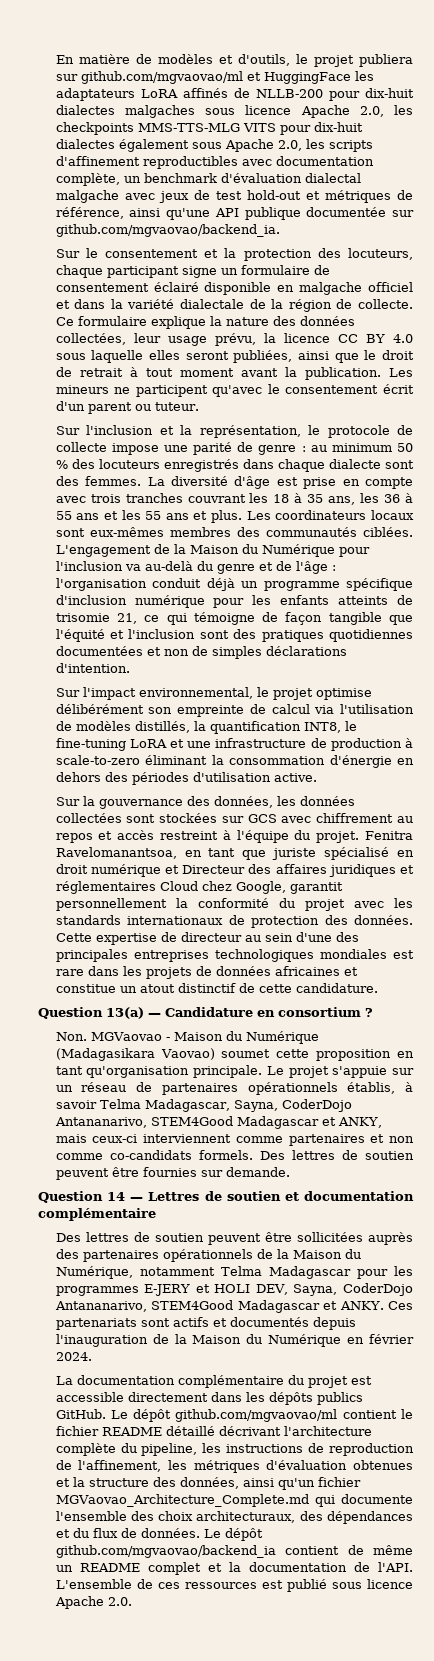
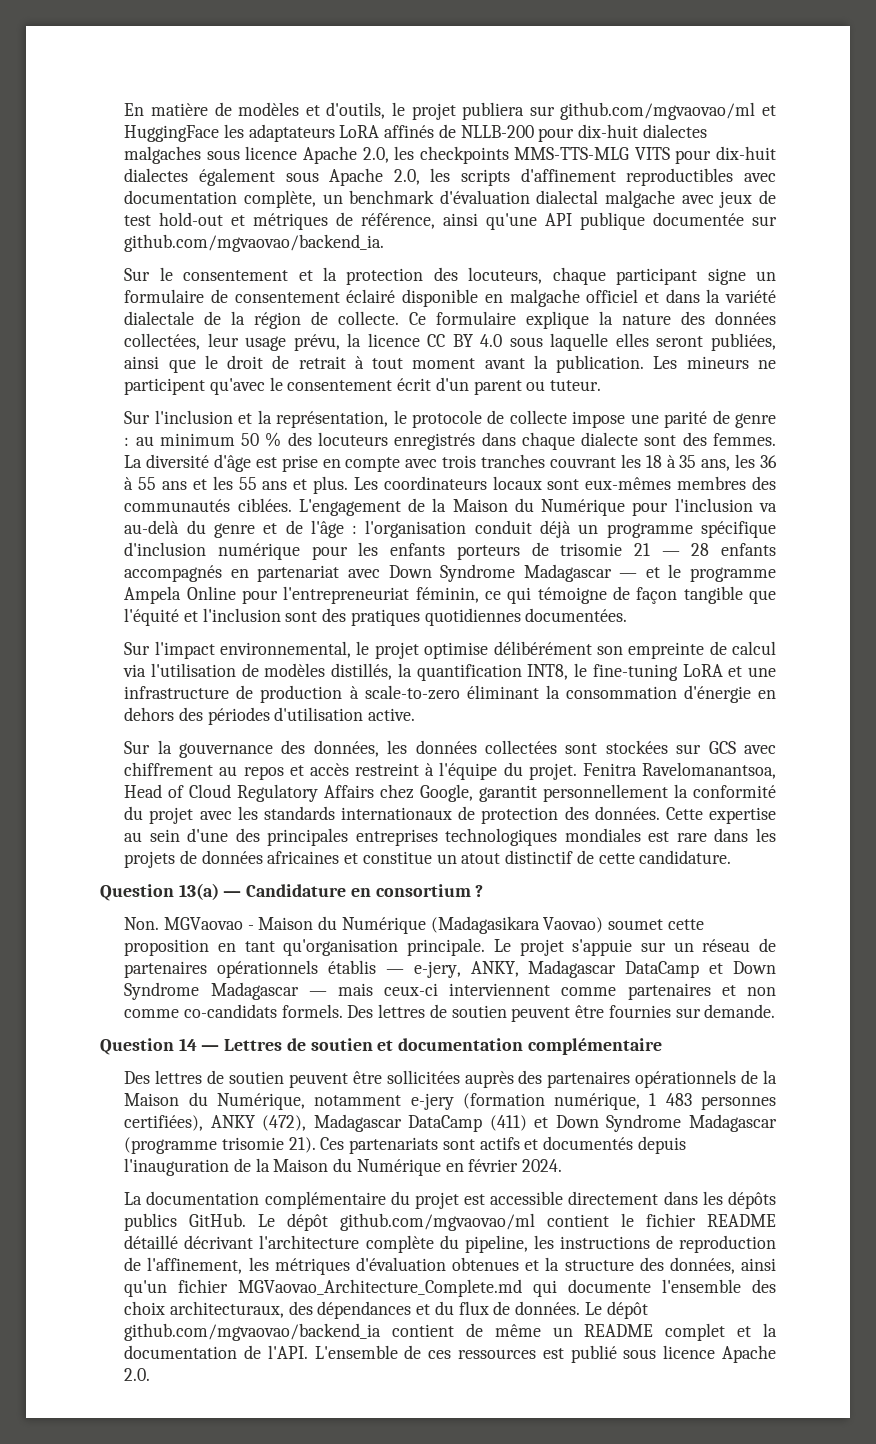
- L'engagement de la Maison du Numérique pour l'inclusion va au-delà du genre et de l'âge : l'organisation conduit déjà un programme spécifique d'inclusion numérique pour les enfants atteints de trisomie 21, ce qui témoigne de façon tangible que l'équité et l'inclusion sont des pratiques quotidiennes documentées et non de simples déclarations d'intention.
+ L'engagement de la Maison du Numérique pour l'inclusion va au-delà du genre et de l'âge : l'organisation conduit déjà un programme spécifique d'inclusion numérique pour les enfants porteurs de trisomie 21 — 28 enfants accompagnés en partenariat avec Down Syndrome Madagascar — et le programme Ampela Online pour l'entrepreneuriat féminin, ce qui témoigne de façon tangible que l'équité et l'inclusion sont des pratiques quotidiennes documentées.
- Fenitra Ravelomanantsoa, en tant que juriste spécialisé en droit numérique et Directeur des affaires juridiques et réglementaires Cloud chez Google, garantit personnellement la conformité du projet avec les standards internationaux de protection des données.
+ Fenitra Ravelomanantsoa, Head of Cloud Regulatory Affairs chez Google, garantit personnellement la conformité du projet avec les standards internationaux de protection des données.
- Cette expertise de directeur au sein d'une des principales entreprises technologiques mondiales est rare dans les projets de données africaines et constitue un atout distinctif de cette candidature.
+ Cette expertise au sein d'une des principales entreprises technologiques mondiales est rare dans les projets de données africaines et constitue un atout distinctif de cette candidature.
- Le projet s'appuie sur un réseau de partenaires opérationnels établis, à savoir Telma Madagascar, Sayna, CoderDojo Antananarivo, STEM4Good Madagascar et ANKY, mais ceux-ci interviennent comme partenaires et non comme co-candidats formels.
+ Le projet s'appuie sur un réseau de partenaires opérationnels établis — e-jery, ANKY, Madagascar DataCamp et Down Syndrome Madagascar — mais ceux-ci interviennent comme partenaires et non comme co-candidats formels.
- Des lettres de soutien peuvent être sollicitées auprès des partenaires opérationnels de la Maison du Numérique, notamment Telma Madagascar pour les programmes E-JERY et HOLI DEV, Sayna, CoderDojo Antananarivo, STEM4Good Madagascar et ANKY.
+ Des lettres de soutien peuvent être sollicitées auprès des partenaires opérationnels de la Maison du Numérique, notamment e-jery (formation numérique, 1 483 personnes certifiées), ANKY (472), Madagascar DataCamp (411) et Down Syndrome Madagascar (programme trisomie 21).

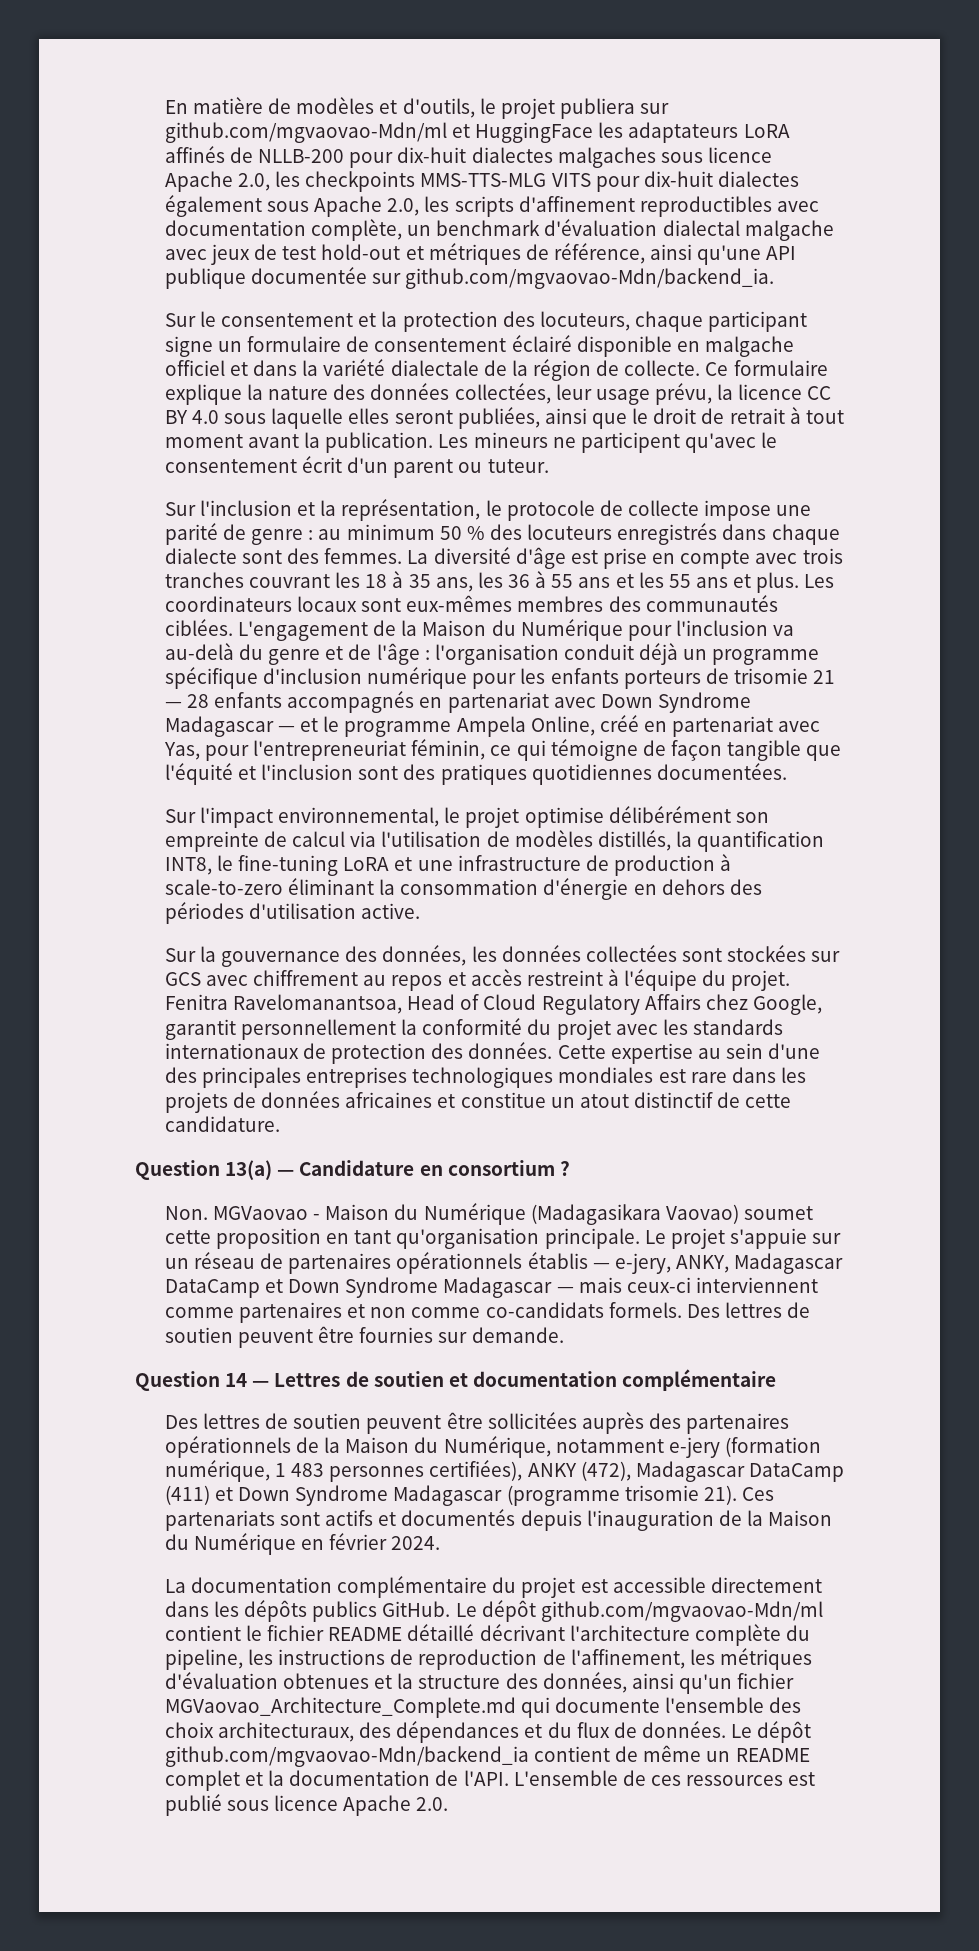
- En matière de modèles et d'outils, le projet publiera sur github.com/mgvaovao/ml et HuggingFace les adaptateurs LoRA affinés de NLLB-200 pour dix-huit dialectes malgaches sous licence Apache 2.0, les checkpoints MMS-TTS-MLG VITS pour dix-huit dialectes également sous Apache 2.0, les scripts d'affinement reproductibles avec documentation complète, un benchmark d'évaluation dialectal malgache avec jeux de test hold-out et métriques de référence, ainsi qu'une API publique documentée sur github.com/mgvaovao/backend_ia.
+ En matière de modèles et d'outils, le projet publiera sur github.com/mgvaovao-Mdn/ml et HuggingFace les adaptateurs LoRA affinés de NLLB-200 pour dix-huit dialectes malgaches sous licence Apache 2.0, les checkpoints MMS-TTS-MLG VITS pour dix-huit dialectes également sous Apache 2.0, les scripts d'affinement reproductibles avec documentation complète, un benchmark d'évaluation dialectal malgache avec jeux de test hold-out et métriques de référence, ainsi qu'une API publique documentée sur github.com/mgvaovao-Mdn/backend_ia.
- l'organisation conduit déjà un programme spécifique d'inclusion numérique pour les enfants porteurs de trisomie 21 — 28 enfants accompagnés en partenariat avec Down Syndrome Madagascar — et le programme Ampela Online pour l'entrepreneuriat féminin, ce qui témoigne de façon tangible que l'équité et l'inclusion sont des pratiques quotidiennes documentées.
+ l'organisation conduit déjà un programme spécifique d'inclusion numérique pour les enfants porteurs de trisomie 21 — 28 enfants accompagnés en partenariat avec Down Syndrome Madagascar — et le programme Ampela Online, créé en partenariat avec Yas, pour l'entrepreneuriat féminin, ce qui témoigne de façon tangible que l'équité et l'inclusion sont des pratiques quotidiennes documentées.
- Le dépôt github.com/mgvaovao/ml contient le fichier README détaillé décrivant l'architecture complète du pipeline, les instructions de reproduction de l'affinement, les métriques d'évaluation obtenues et la structure des données, ainsi qu'un fichier MGVaovao_Architecture_Complete.md qui documente l'ensemble des choix architecturaux, des dépendances et du flux de données.
+ Le dépôt github.com/mgvaovao-Mdn/ml contient le fichier README détaillé décrivant l'architecture complète du pipeline, les instructions de reproduction de l'affinement, les métriques d'évaluation obtenues et la structure des données, ainsi qu'un fichier MGVaovao_Architecture_Complete.md qui documente l'ensemble des choix architecturaux, des dépendances et du flux de données.
- Le dépôt github.com/mgvaovao/backend_ia contient de même un README complet et la documentation de l'API.
+ Le dépôt github.com/mgvaovao-Mdn/backend_ia contient de même un README complet et la documentation de l'API.

